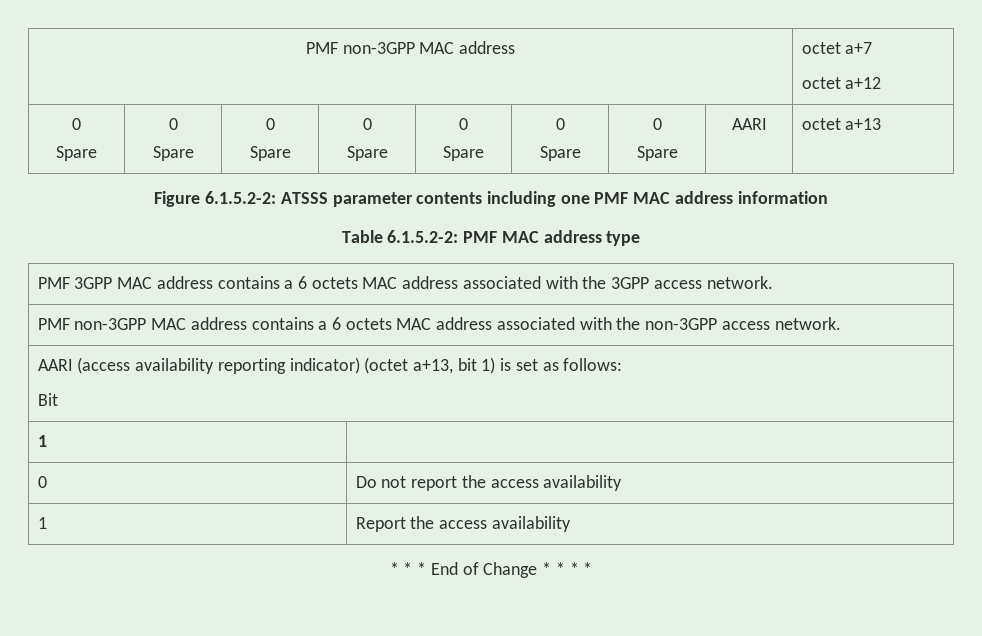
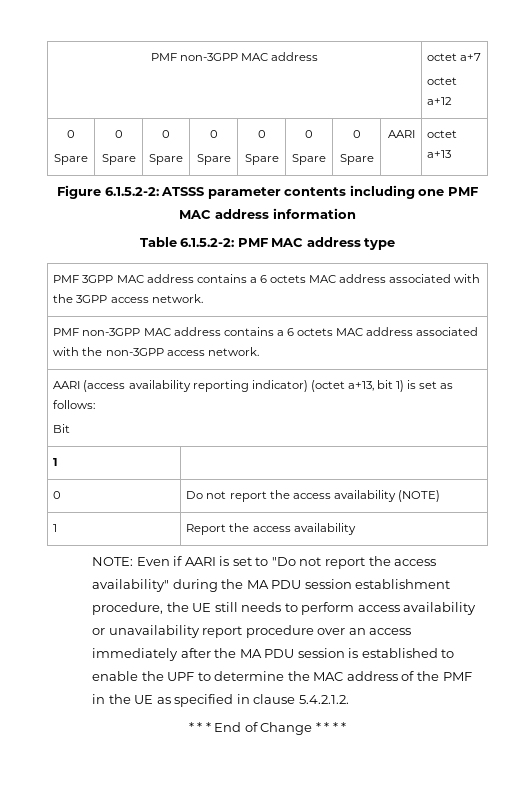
- 0 | Do not report the access availability
+ 0 | Do not report the access availability (NOTE)
+ NOTE: Even if AARI is set to "Do not report the access availability" during the MA PDU session establishment procedure, the UE still needs to perform access availability or unavailability report procedure over an access immediately after the MA PDU session is established to enable the UPF to determine the MAC address of the PMF in the UE as specified in clause 5.4.2.1.2.

